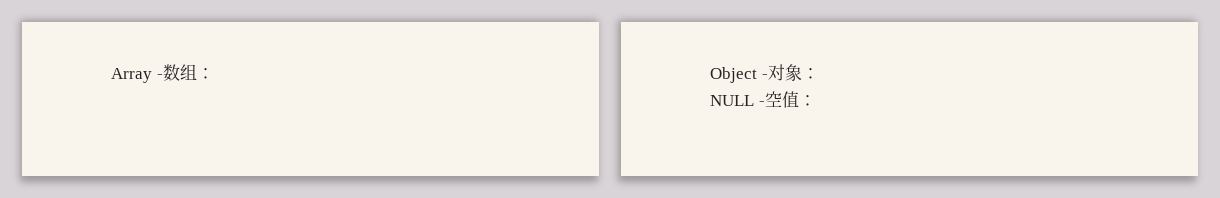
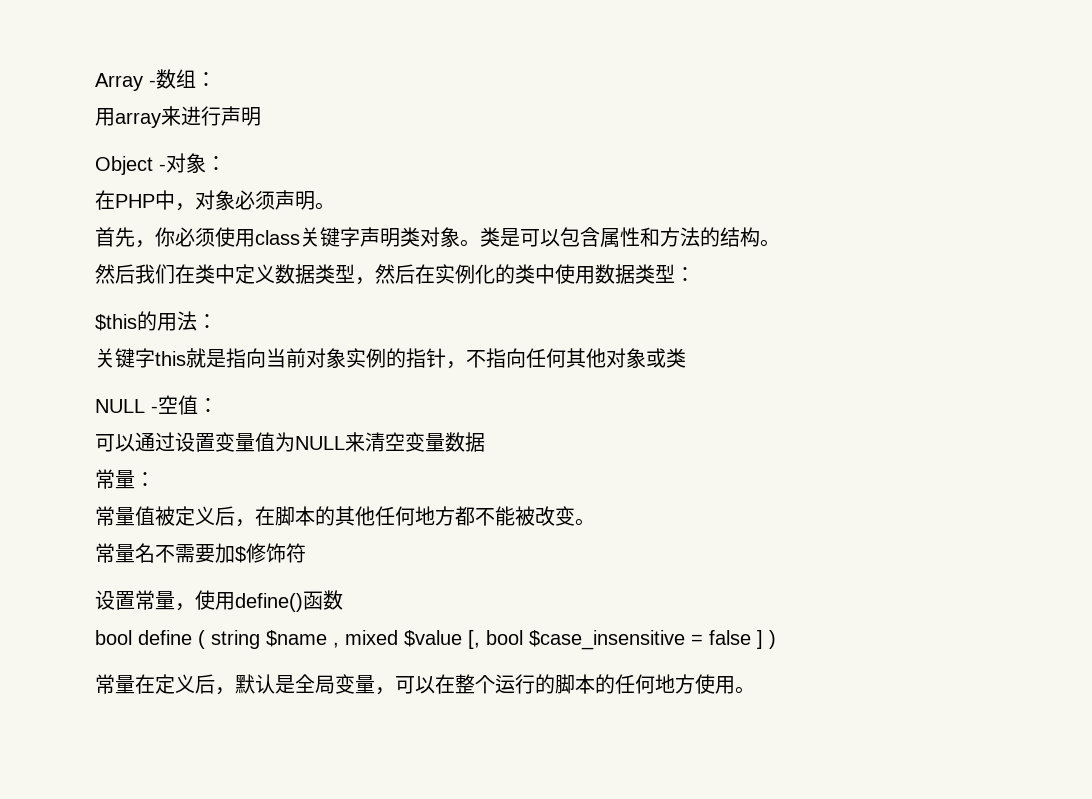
+ 用array来进行声明
+ 在PHP中，对象必须声明。
+ 首先，你必须使用class关键字声明类对象。类是可以包含属性和方法的结构。
+ 然后我们在类中定义数据类型，然后在实例化的类中使用数据类型：
+ $this的用法：
+ 关键字this就是指向当前对象实例的指针，不指向任何其他对象或类
  NULL -空值：
+ 可以通过设置变量值为NULL来清空变量数据
+ 常量：
+ 常量值被定义后，在脚本的其他任何地方都不能被改变。
+ 常量名不需要加$修饰符
+ 设置常量，使用define()函数
+ bool define ( string $name , mixed $value [, bool $case_insensitive = false ] )
+ 常量在定义后，默认是全局变量，可以在整个运行的脚本的任何地方使用。

